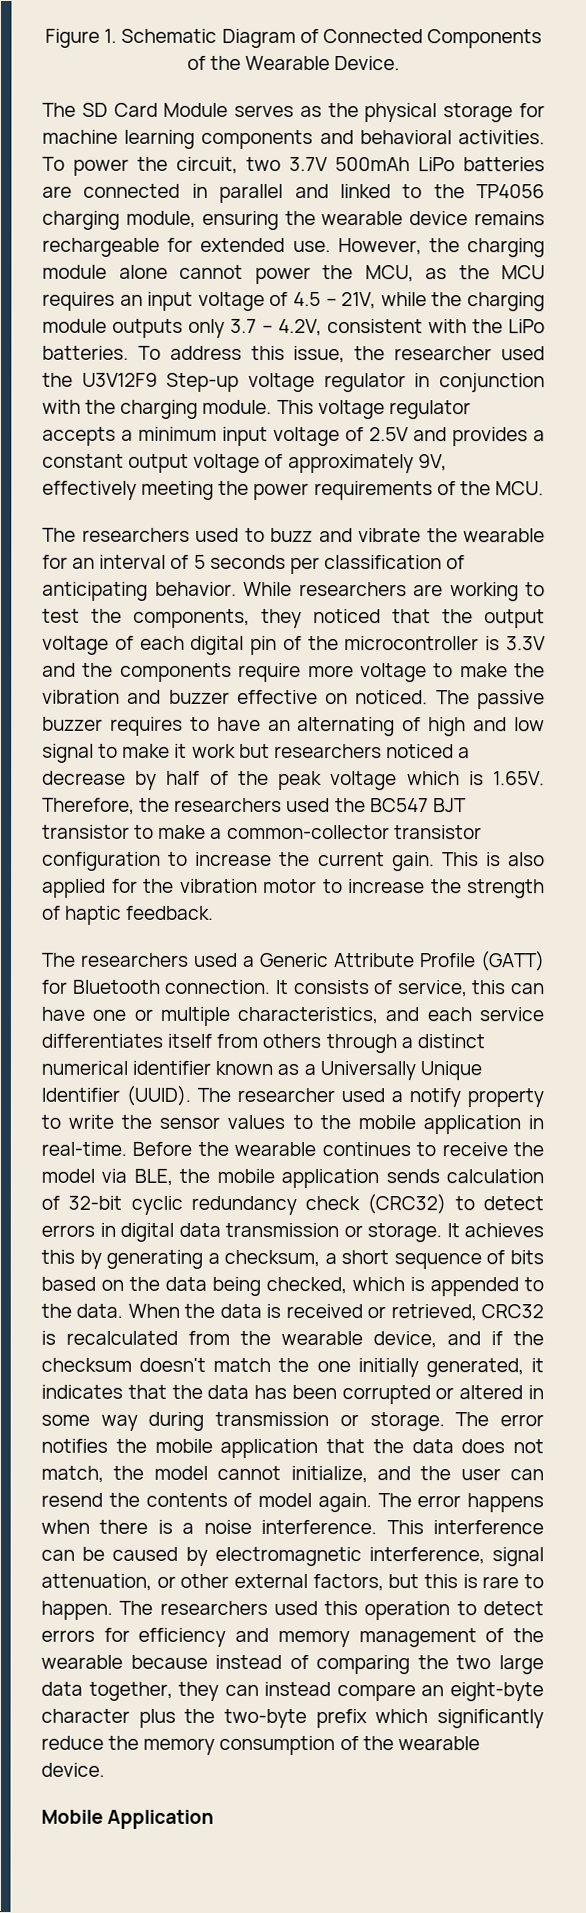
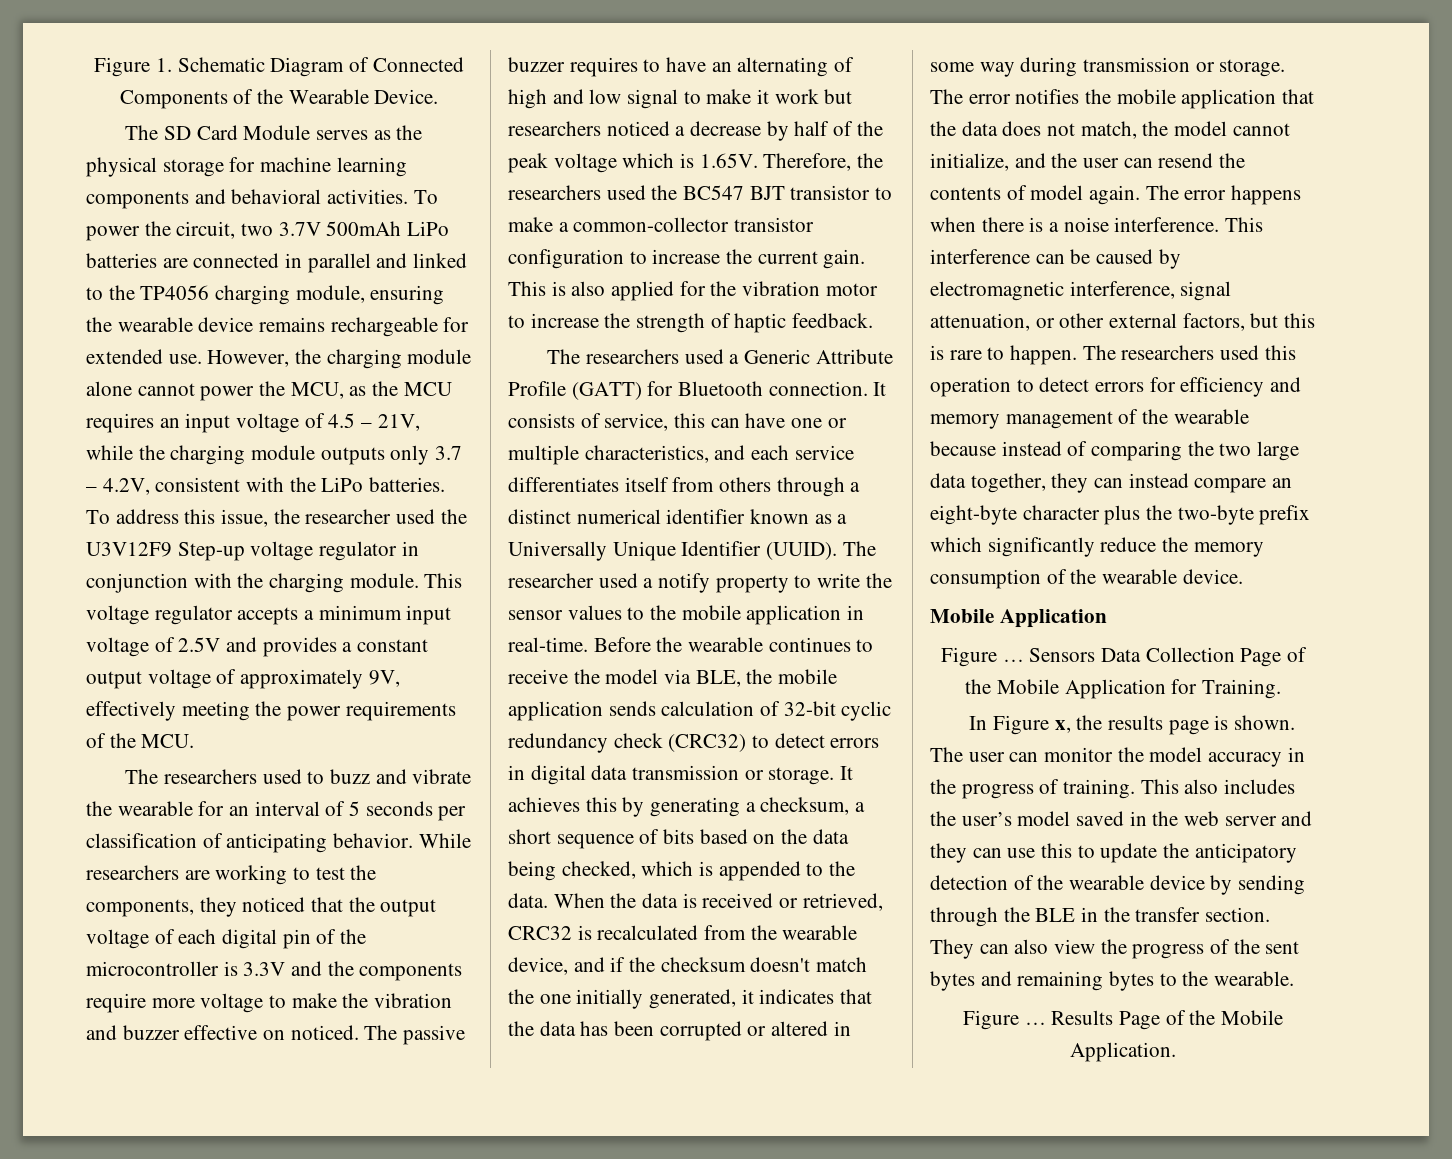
+ Figure … Sensors Data Collection Page of the Mobile Application for Training.
+ In Figure x, the results page is shown. The user can monitor the model accuracy in the progress of training. This also includes the user’s model saved in the web server and they can use this to update the anticipatory detection of the wearable device by sending through the BLE in the transfer section. They can also view the progress of the sent bytes and remaining bytes to the wearable.
+ Figure … Results Page of the Mobile Application.

